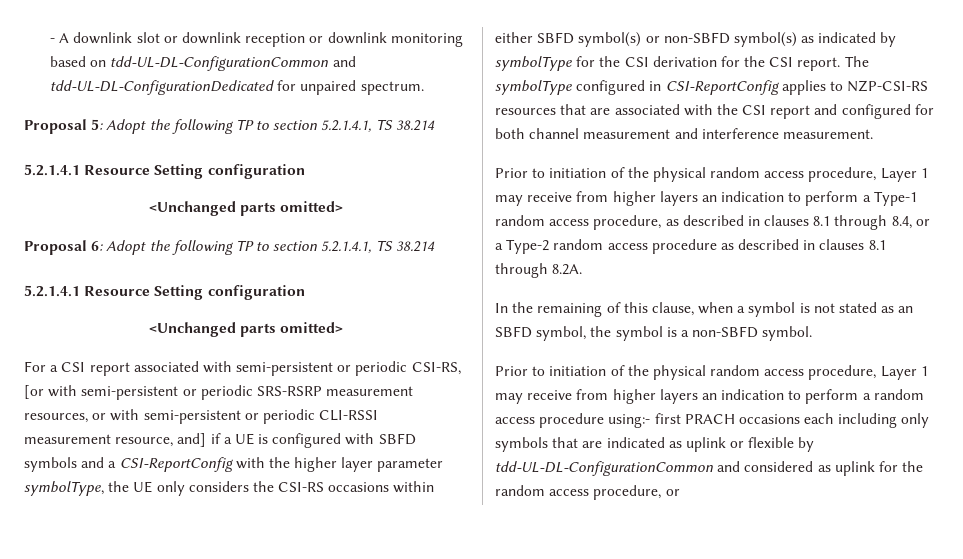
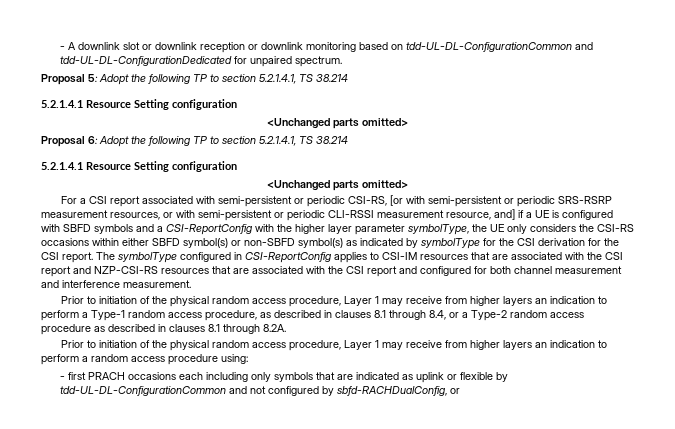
- The symbolType configured in CSI-ReportConfig applies to NZP-CSI-RS resources that are associated with the CSI report and configured for both channel measurement and interference measurement.
+ The symbolType configured in CSI-ReportConfig applies to CSI-IM resources that are associated with the CSI report and NZP-CSI-RS resources that are associated with the CSI report and configured for both channel measurement and interference measurement.
- In the remaining of this clause, when a symbol is not stated as an SBFD symbol, the symbol is a non-SBFD symbol.
- Prior to initiation of the physical random access procedure, Layer 1 may receive from higher layers an indication to perform a random access procedure using:- first PRACH occasions each including only symbols that are indicated as uplink or flexible by tdd-UL-DL-ConfigurationCommon and considered as uplink for the random access procedure, or
+ Prior to initiation of the physical random access procedure, Layer 1 may receive from higher layers an indication to perform a random access procedure using:
+ - first PRACH occasions each including only symbols that are indicated as uplink or flexible by tdd-UL-DL-ConfigurationCommon and not configured by sbfd-RACHDualConfig, or

